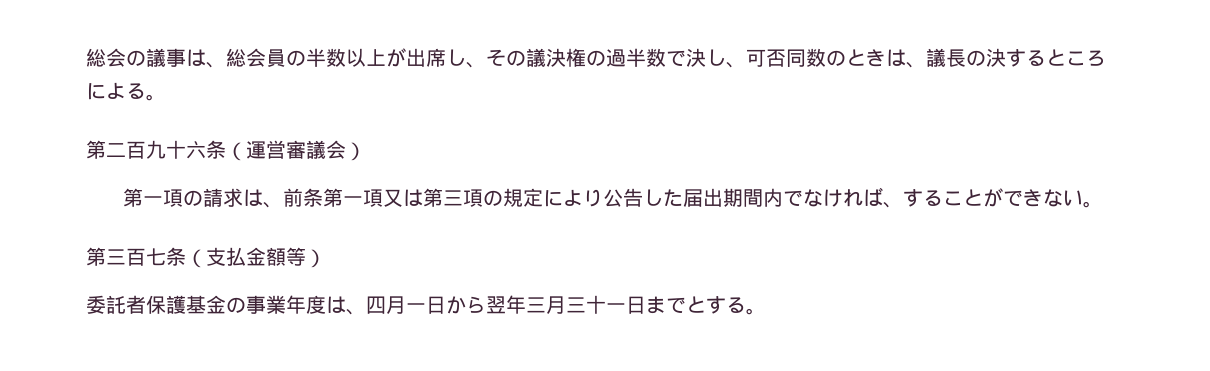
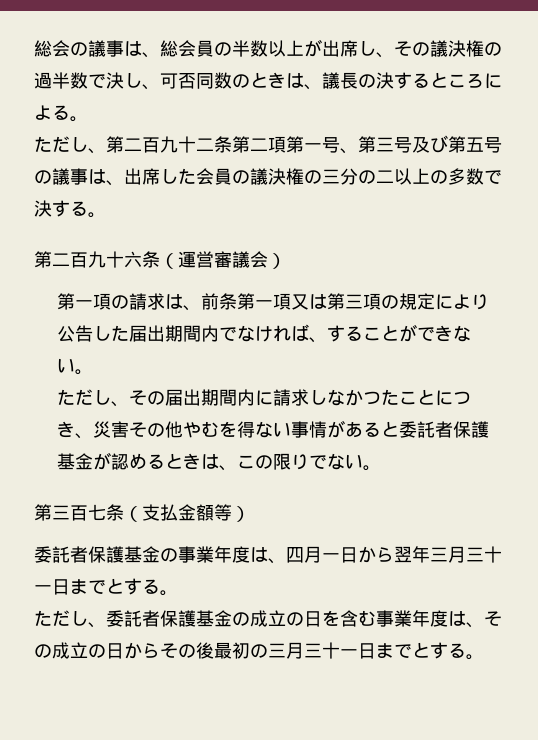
+ ただし、第二百九十二条第二項第一号、第三号及び第五号の議事は、出席した会員の議決権の三分の二以上の多数で決する。
+ ただし、その届出期間内に請求しなかつたことにつき、災害その他やむを得ない事情があると委託者保護基金が認めるときは、この限りでない。
+ ただし、委託者保護基金の成立の日を含む事業年度は、その成立の日からその後最初の三月三十一日までとする。

